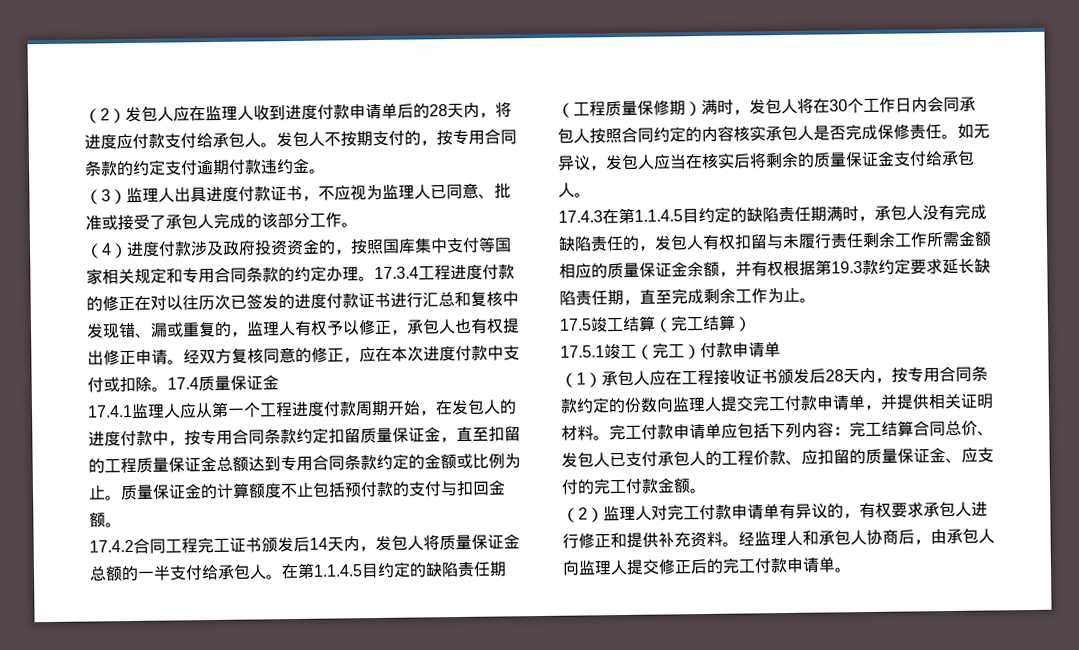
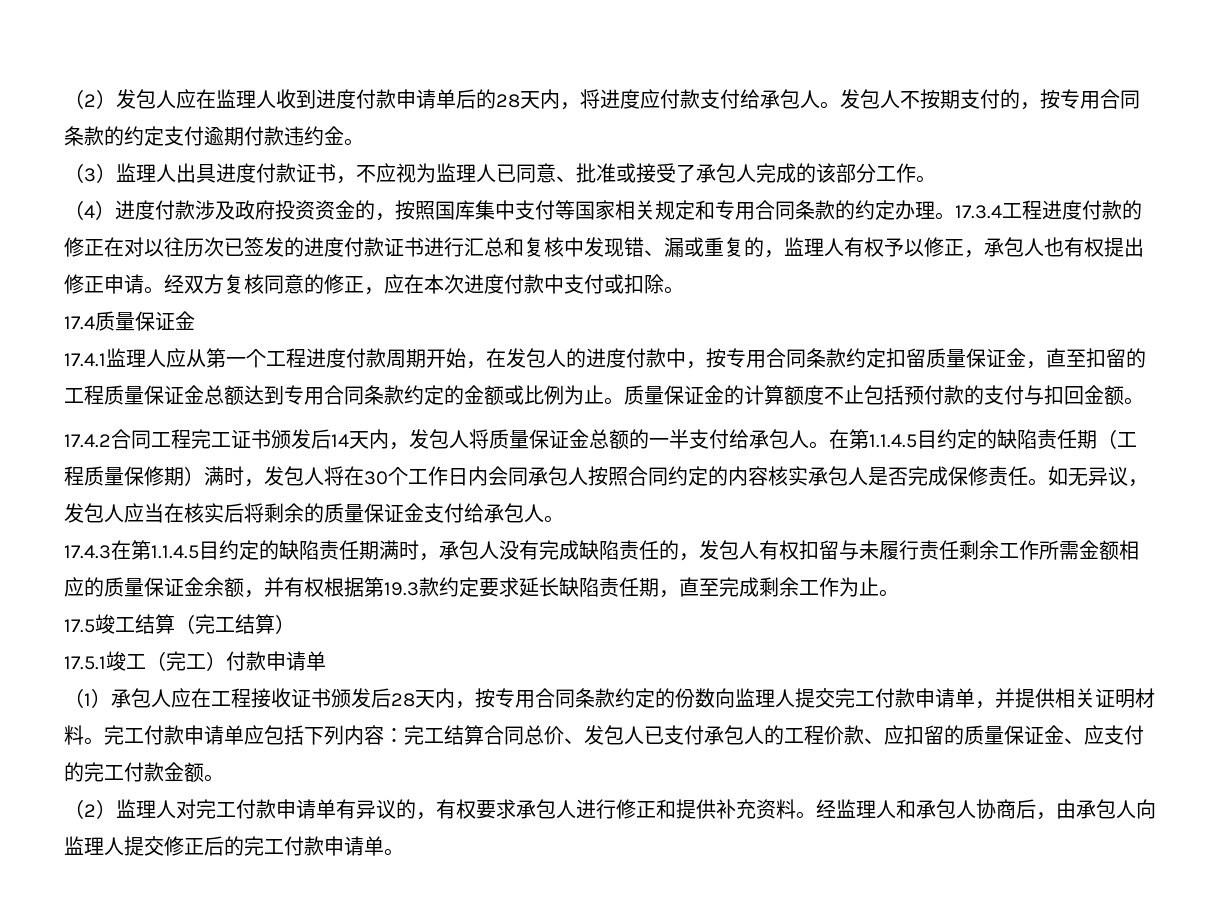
- 经双方复核同意的修正，应在本次进度付款中支付或扣除。17.4质量保证金
+ 经双方复核同意的修正，应在本次进度付款中支付或扣除。
+ 17.4质量保证金

